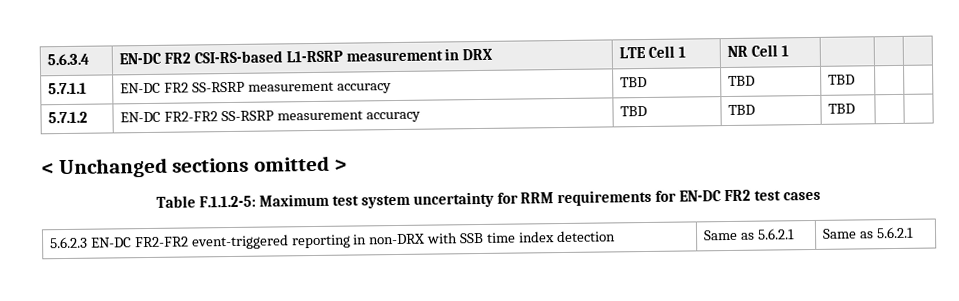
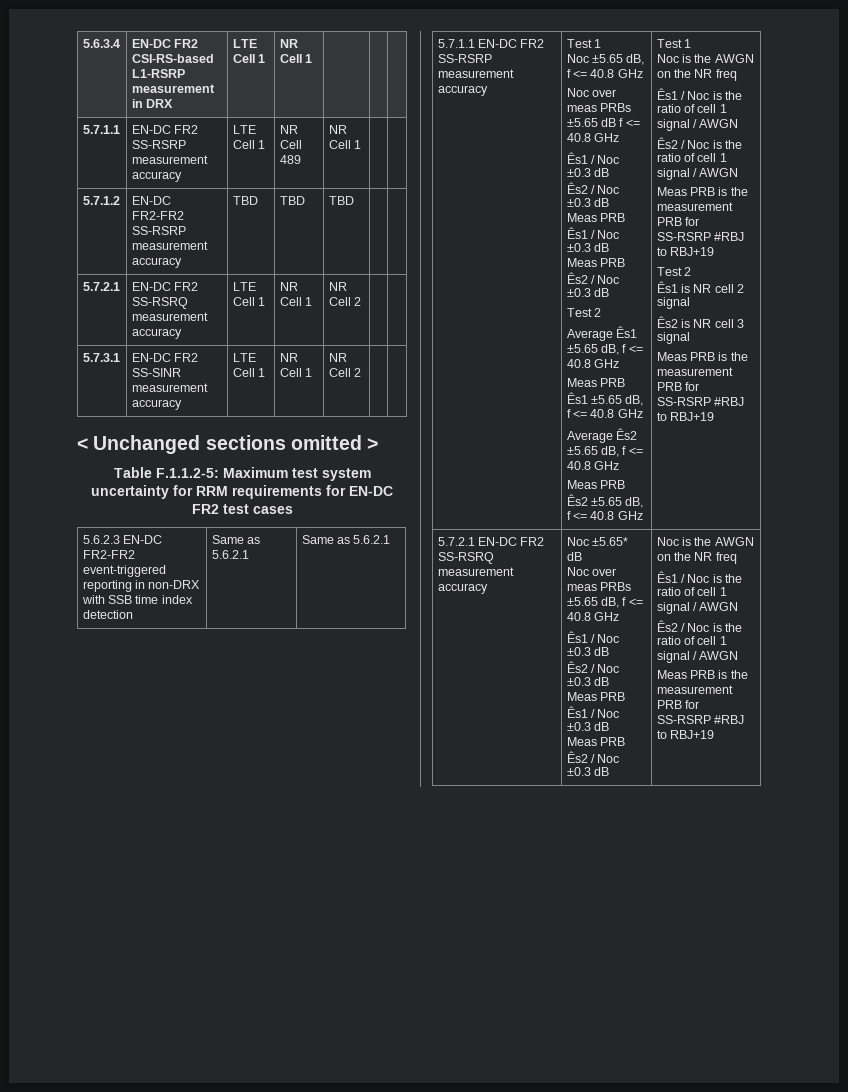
- 5.7.1.1 | EN-DC FR2 SS-RSRP measurement accuracy | TBD | TBD | TBD | |
+ 5.7.1.1 | EN-DC FR2 SS-RSRP measurement accuracy | LTE Cell 1 | NR Cell 489 | NR Cell 1 | |
+ 5.7.2.1 | EN-DC FR2 SS-RSRQ measurement accuracy | LTE Cell 1 | NR Cell 1 | NR Cell 2 | |
+ 5.7.3.1 | EN-DC FR2 SS-SINR measurement accuracy | LTE Cell 1 | NR Cell 1 | NR Cell 2 | |
+ 5.7.1.1 EN-DC FR2 SS-RSRP measurement accuracy | Test 1
+ Noc ±5.65 dB, f <= 40.8 GHz
+ Noc over meas PRBs ±5.65 dB f <= 40.8 GHz
+ Ês1 / Noc ±0.3 dB
+ Ês2 / Noc ±0.3 dB
+ Meas PRB Ês1 / Noc ±0.3 dB
+ Meas PRB Ês2 / Noc ±0.3 dB
+ Test 2
+ Average Ês1 ±5.65 dB, f <= 40.8 GHz
+ Meas PRB Ês1 ±5.65 dB, f <= 40.8 GHz
+ Average Ês2 ±5.65 dB, f <= 40.8 GHz
+ Meas PRB Ês2 ±5.65 dB, f <= 40.8 GHz | Test 1
+ Noc is the AWGN on the NR freq
+ Ês1 / Noc is the ratio of cell 1 signal / AWGN
+ Ês2 / Noc is the ratio of cell 1 signal / AWGN
+ Meas PRB is the measurement PRB for SS-RSRP #RBJ to RBJ+19
+ Test 2
+ Ês1 is NR cell 2 signal
+ Ês2 is NR cell 3 signal
+ Meas PRB is the measurement PRB for SS-RSRP #RBJ to RBJ+19
+ 5.7.2.1 EN-DC FR2 SS-RSRQ measurement accuracy | Noc ±5.65* dB
+ Noc over meas PRBs ±5.65 dB, f <= 40.8 GHz
+ Ês1 / Noc ±0.3 dB
+ Ês2 / Noc ±0.3 dB
+ Meas PRB Ês1 / Noc ±0.3 dB
+ Meas PRB Ês2 / Noc ±0.3 dB | Noc is the AWGN on the NR freq
+ Ês1 / Noc is the ratio of cell 1 signal / AWGN
+ Ês2 / Noc is the ratio of cell 1 signal / AWGN
+ Meas PRB is the measurement PRB for SS-RSRP #RBJ to RBJ+19

